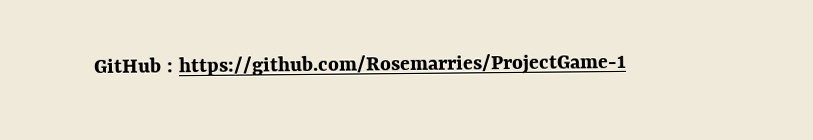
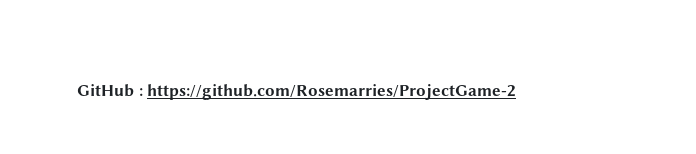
- GitHub : https://github.com/Rosemarries/ProjectGame-1
+ GitHub : https://github.com/Rosemarries/ProjectGame-2

